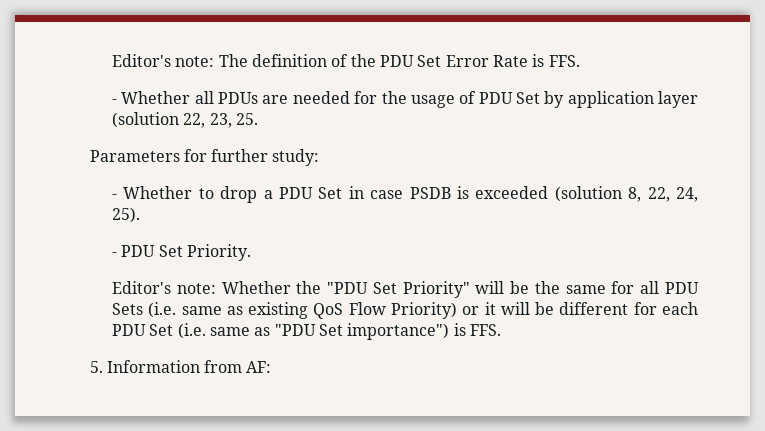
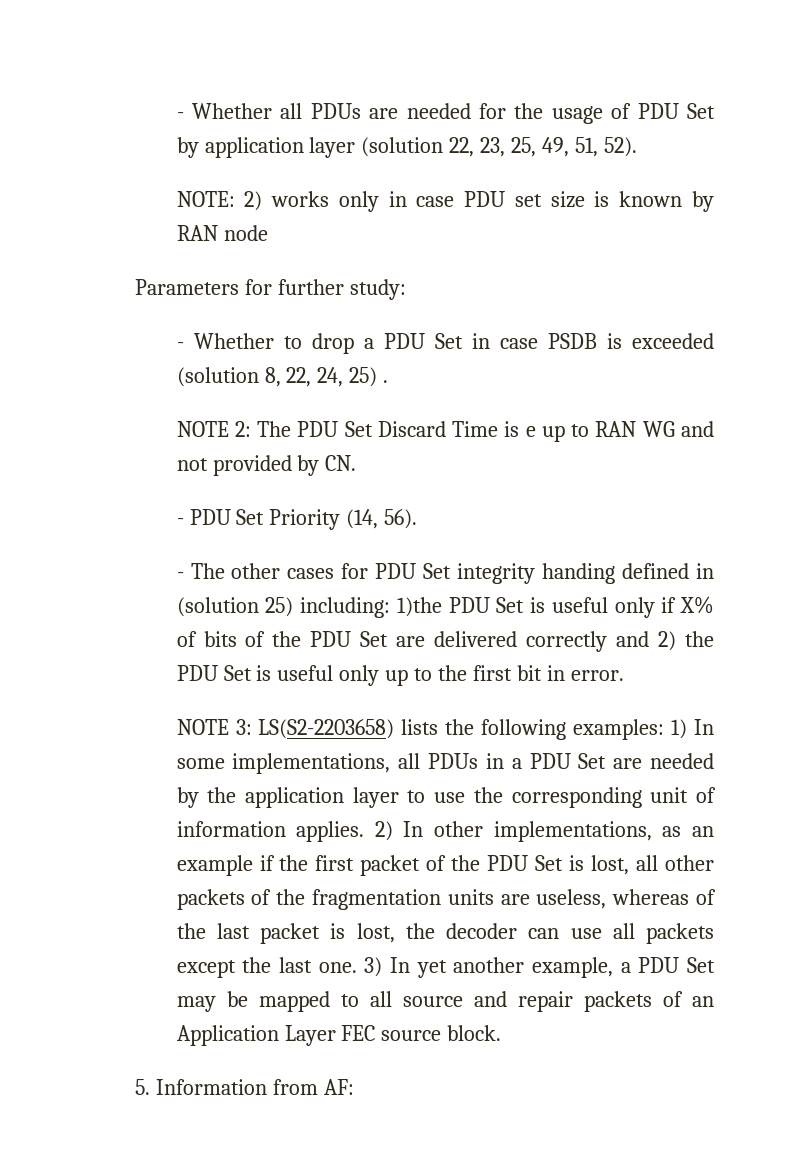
- Editor's note: The definition of the PDU Set Error Rate is FFS.
- - Whether all PDUs are needed for the usage of PDU Set by application layer (solution 22, 23, 25.
+ - Whether all PDUs are needed for the usage of PDU Set by application layer (solution 22, 23, 25, 49, 51, 52).
+ NOTE: 2) works only in case PDU set size is known by RAN node
- - Whether to drop a PDU Set in case PSDB is exceeded (solution 8, 22, 24, 25).
- - PDU Set Priority.
- Editor's note: Whether the "PDU Set Priority" will be the same for all PDU Sets (i.e. same as existing QoS Flow Priority) or it will be different for each PDU Set (i.e. same as "PDU Set importance") is FFS.
+ - Whether to drop a PDU Set in case PSDB is exceeded (solution 8, 22, 24, 25) .
+ NOTE 2: The PDU Set Discard Time is e up to RAN WG and not provided by CN.
+ - PDU Set Priority (14, 56).
+ - The other cases for PDU Set integrity handing defined in (solution 25) including: 1)the PDU Set is useful only if X% of bits of the PDU Set are delivered correctly and 2) the PDU Set is useful only up to the first bit in error.
+ NOTE 3: LS(S2-2203658) lists the following examples: 1) In some implementations, all PDUs in a PDU Set are needed by the application layer to use the corresponding unit of information applies. 2) In other implementations, as an example if the first packet of the PDU Set is lost, all other packets of the fragmentation units are useless, whereas of the last packet is lost, the decoder can use all packets except the last one. 3) In yet another example, a PDU Set may be mapped to all source and repair packets of an Application Layer FEC source block.

